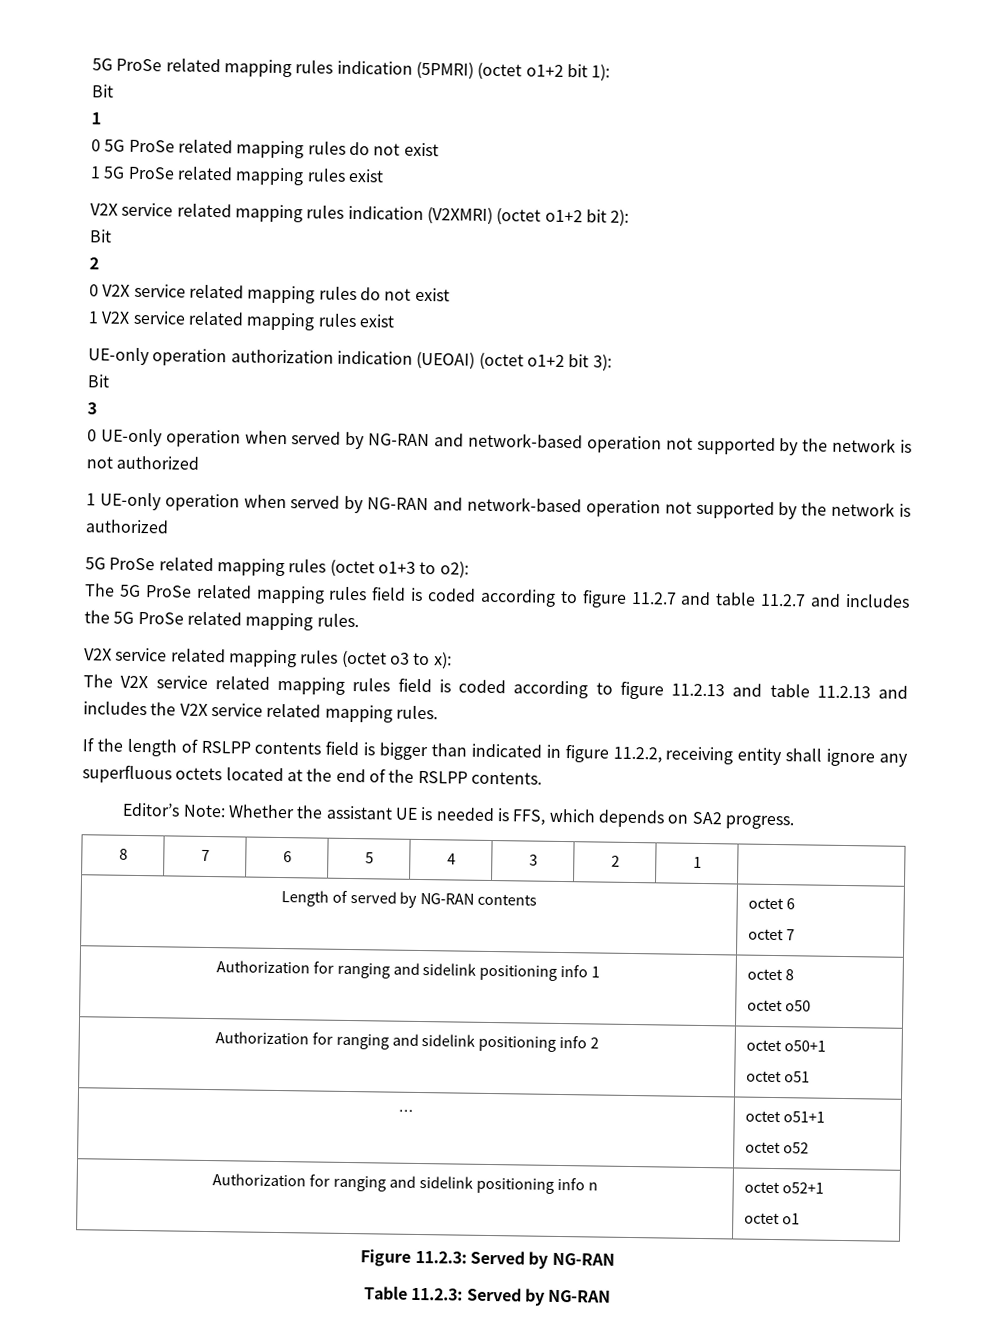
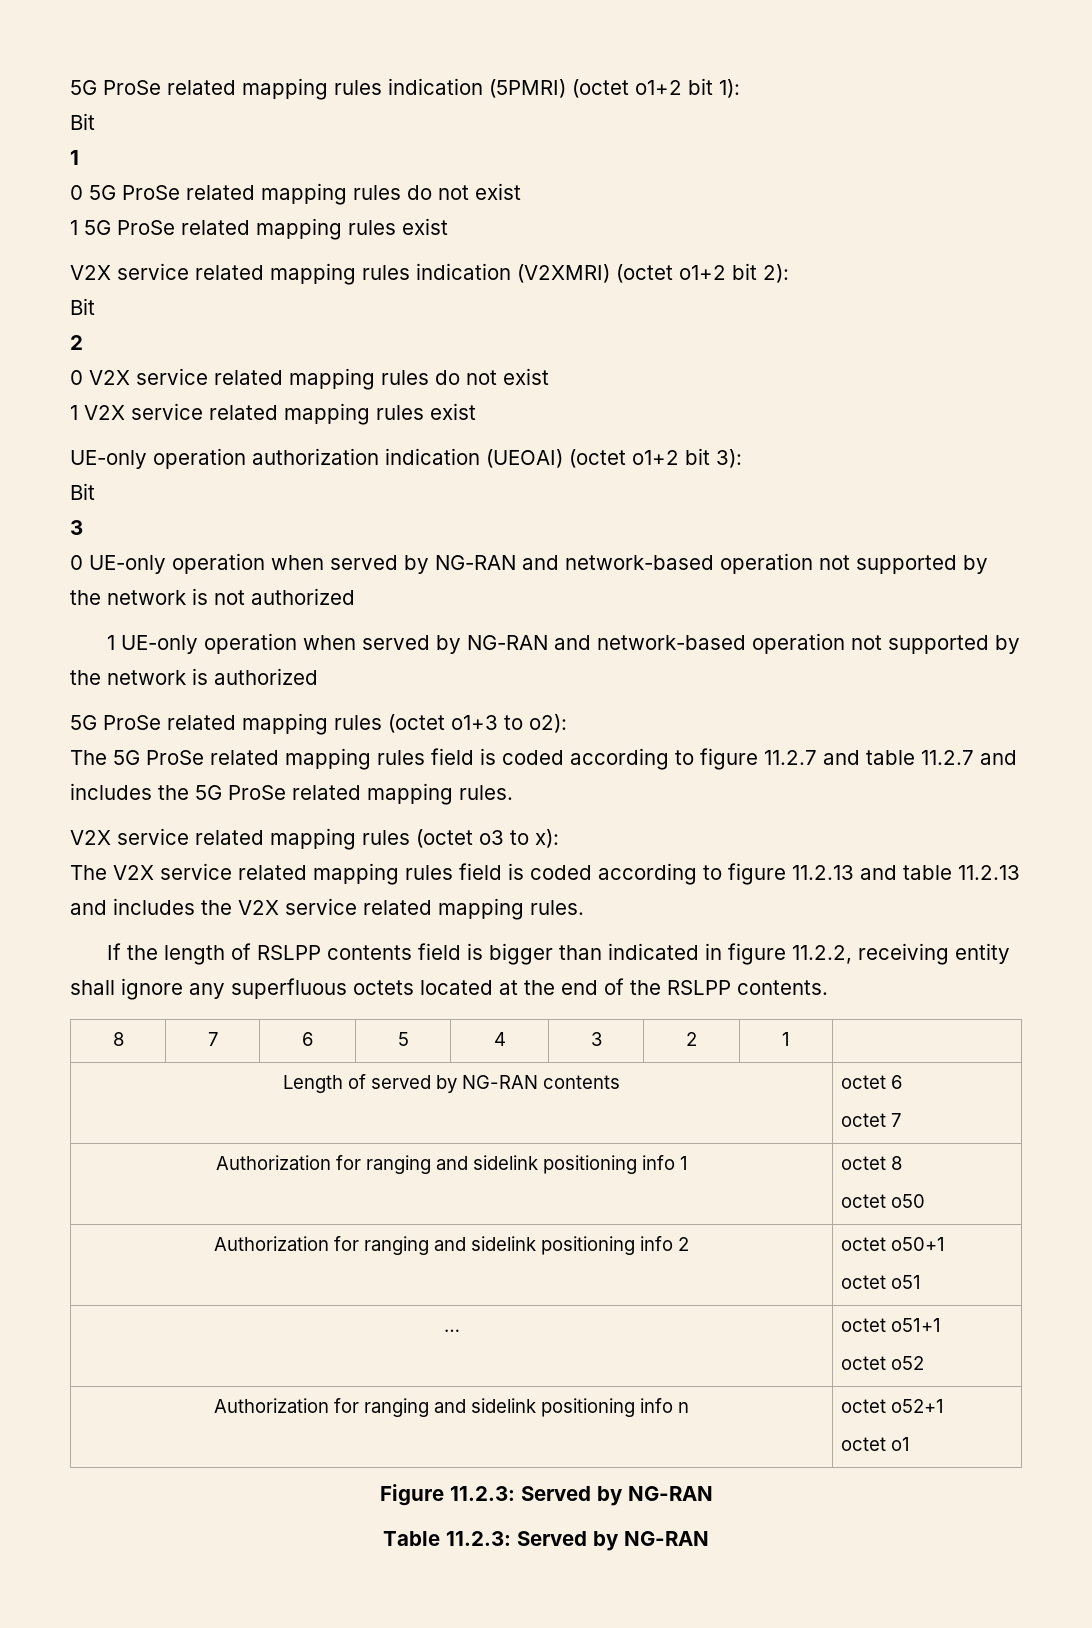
- Editor’s Note: Whether the assistant UE is needed is FFS, which depends on SA2 progress.

